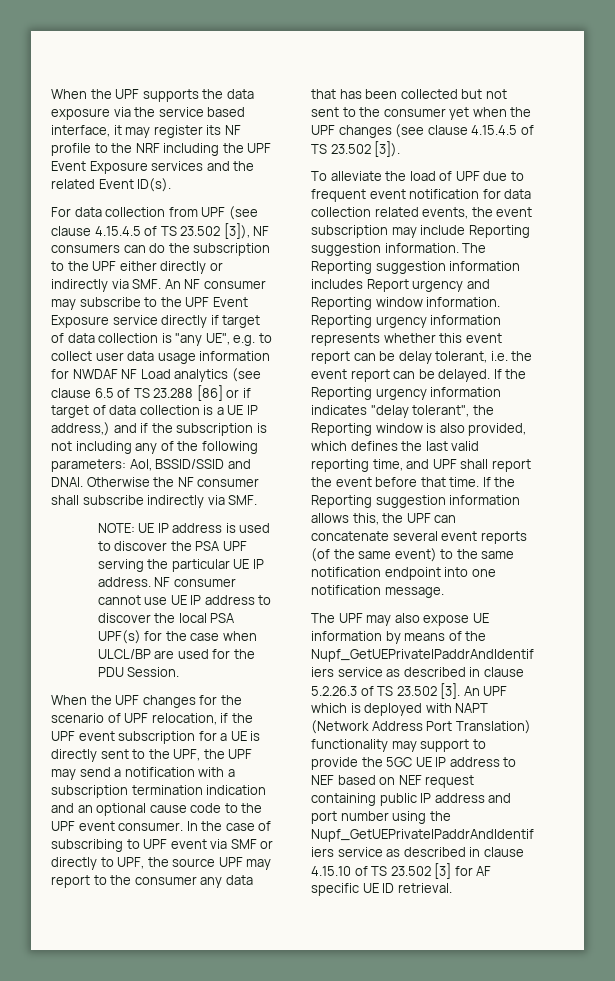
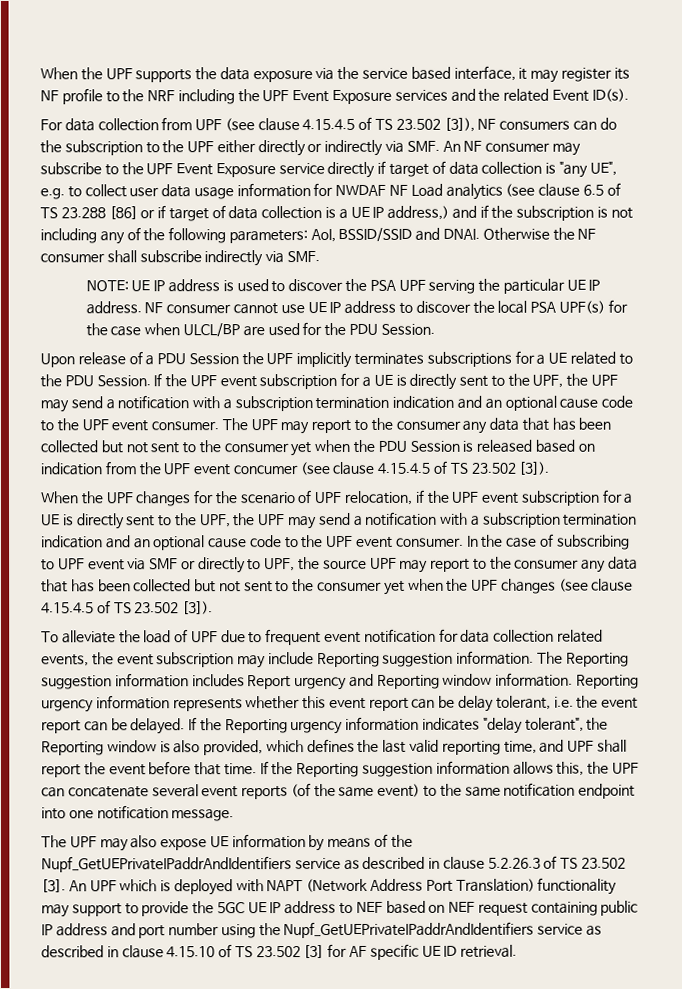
+ Upon release of a PDU Session the UPF implicitly terminates subscriptions for a UE related to the PDU Session. If the UPF event subscription for a UE is directly sent to the UPF, the UPF may send a notification with a subscription termination indication and an optional cause code to the UPF event consumer. The UPF may report to the consumer any data that has been collected but not sent to the consumer yet when the PDU Session is released based on indication from the UPF event concumer (see clause 4.15.4.5 of TS 23.502 [3]).

